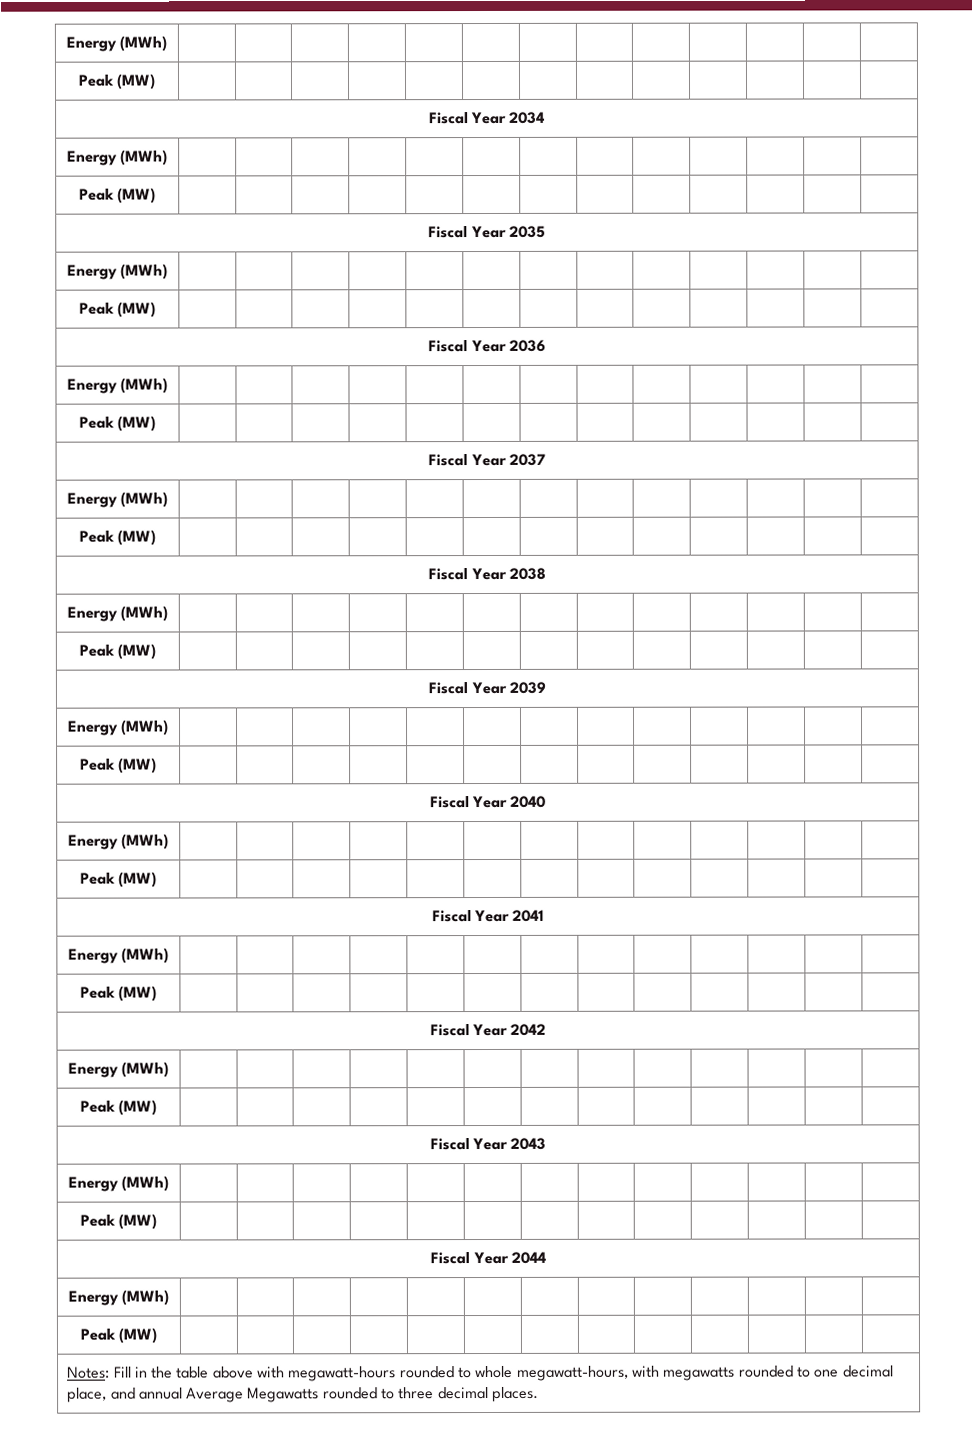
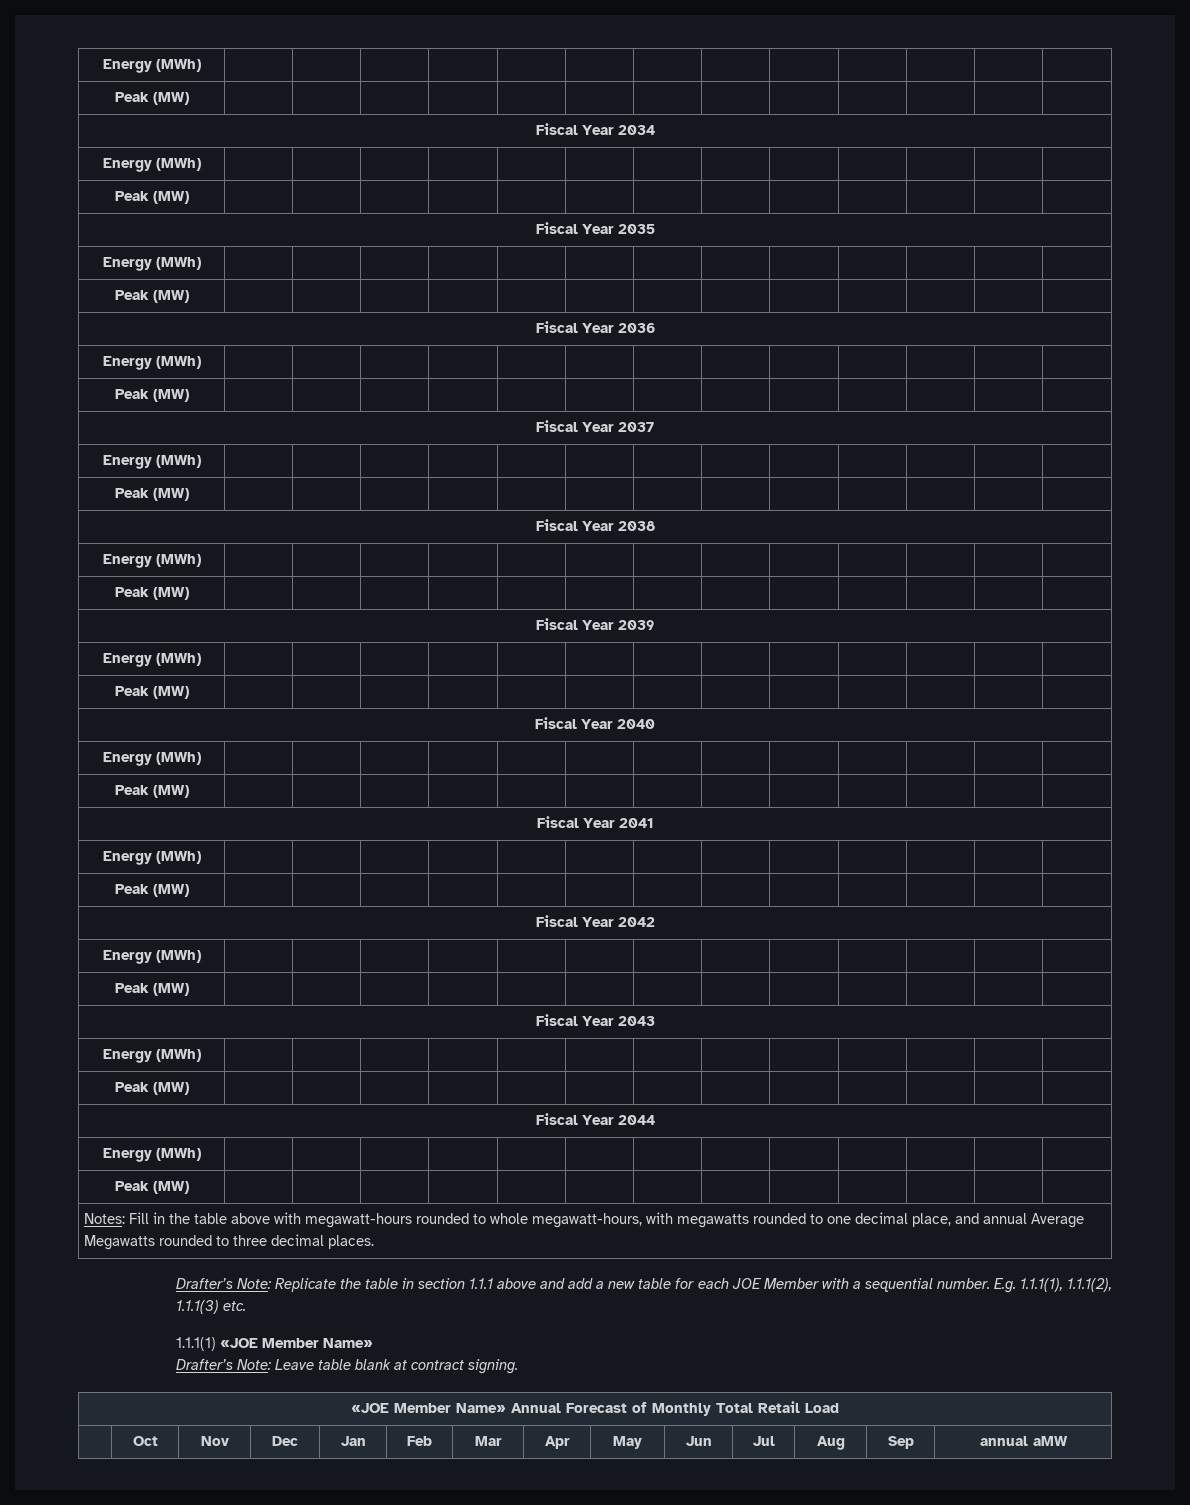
+ Drafter’s Note: Replicate the table in section 1.1.1 above and add a new table for each JOE Member with a sequential number. E.g. 1.1.1(1), 1.1.1(2), 1.1.1(3) etc.
+ 1.1.1(1) «JOE Member Name»
+ Drafter’s Note: Leave table blank at contract signing.
+ «JOE Member Name» Annual Forecast of Monthly Total Retail Load
+ | Oct | Nov | Dec | Jan | Feb | Mar | Apr | May | Jun | Jul | Aug | Sep | annual aMW

